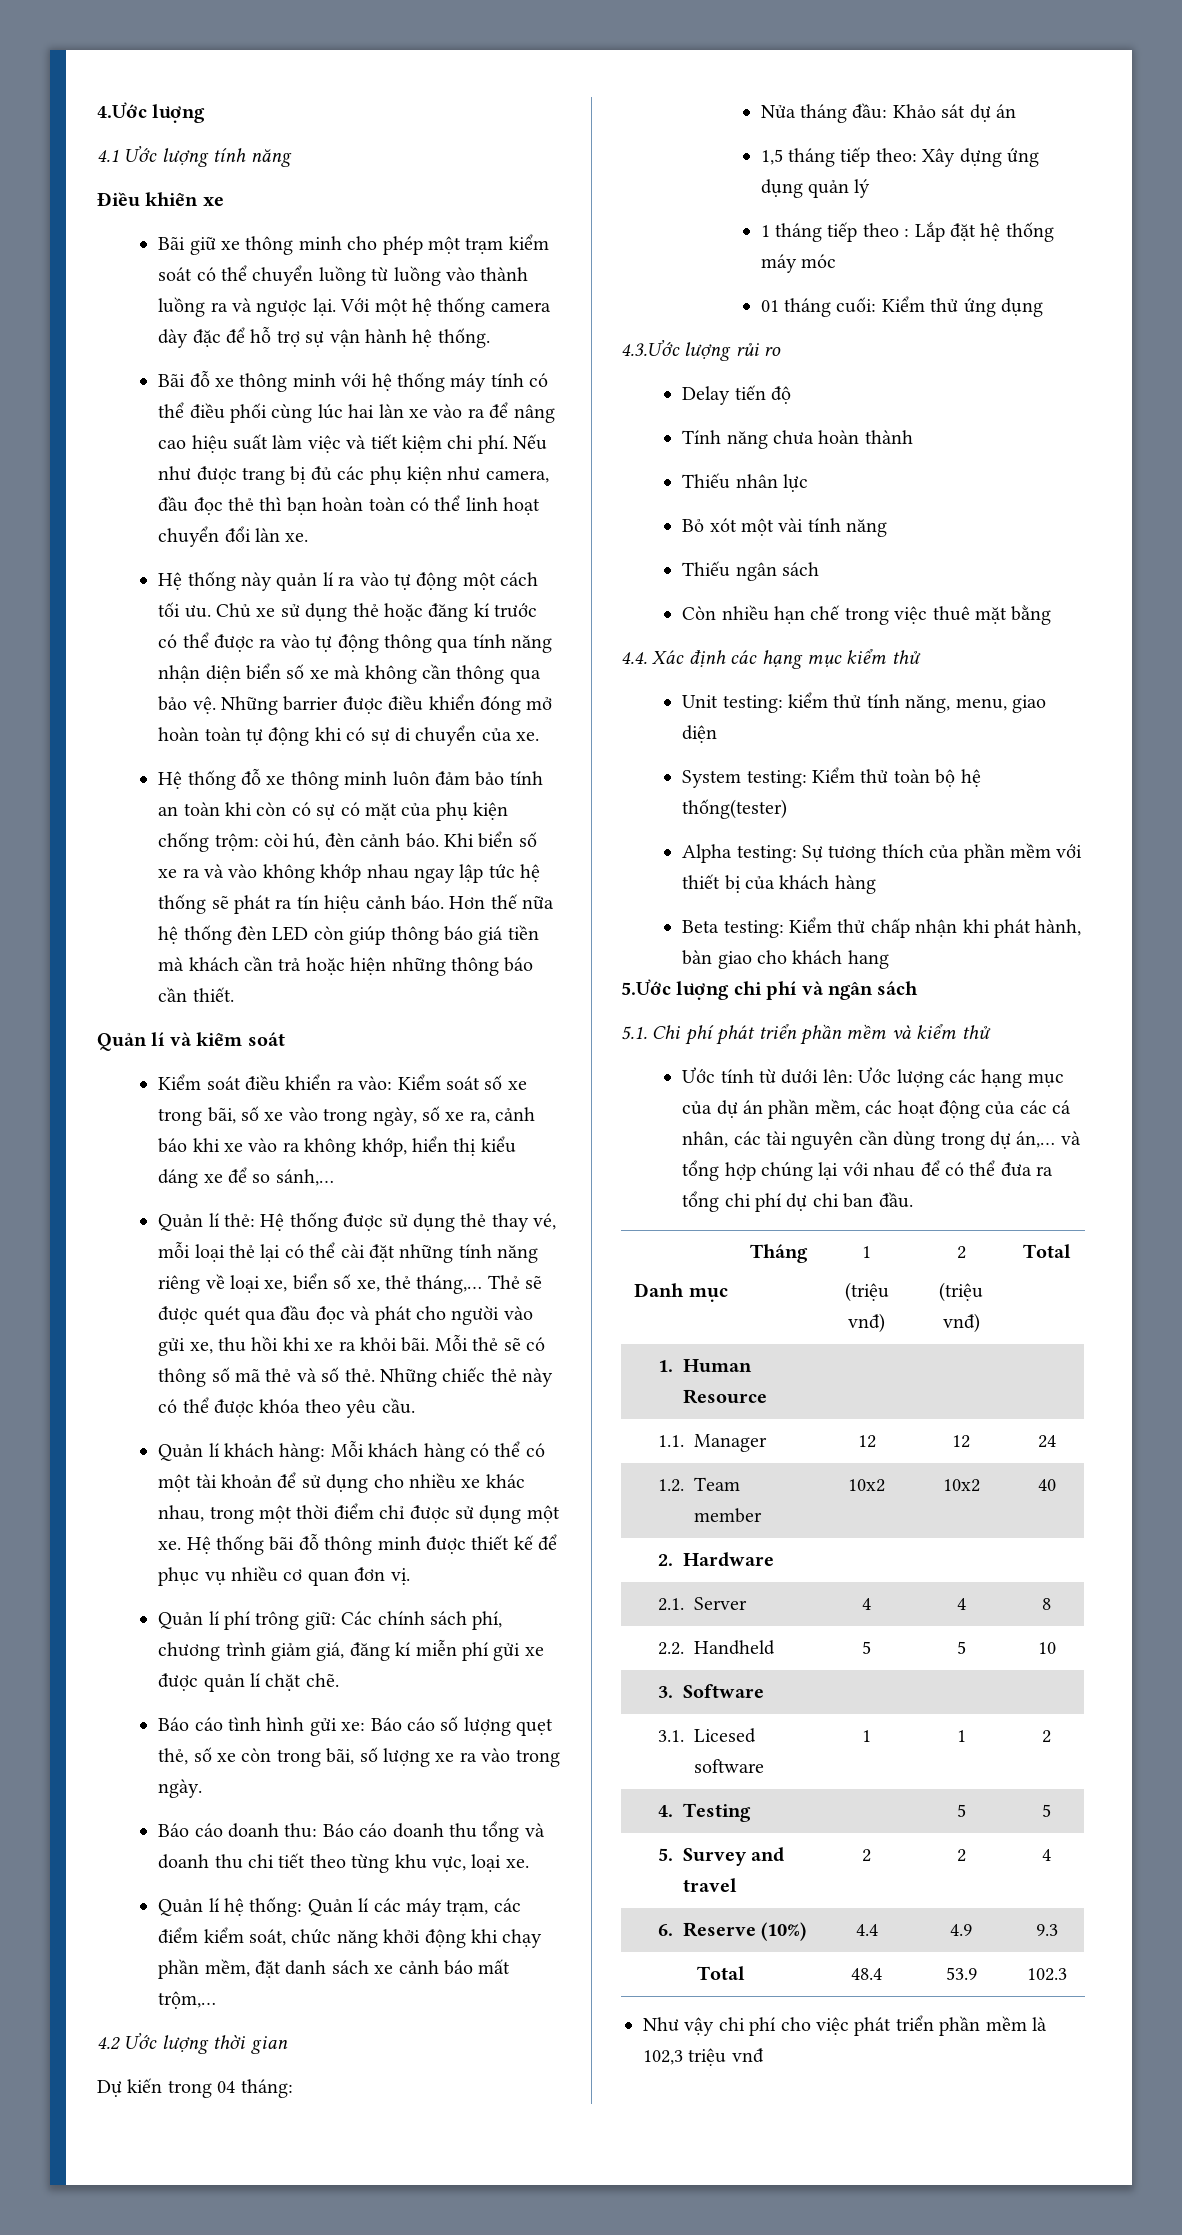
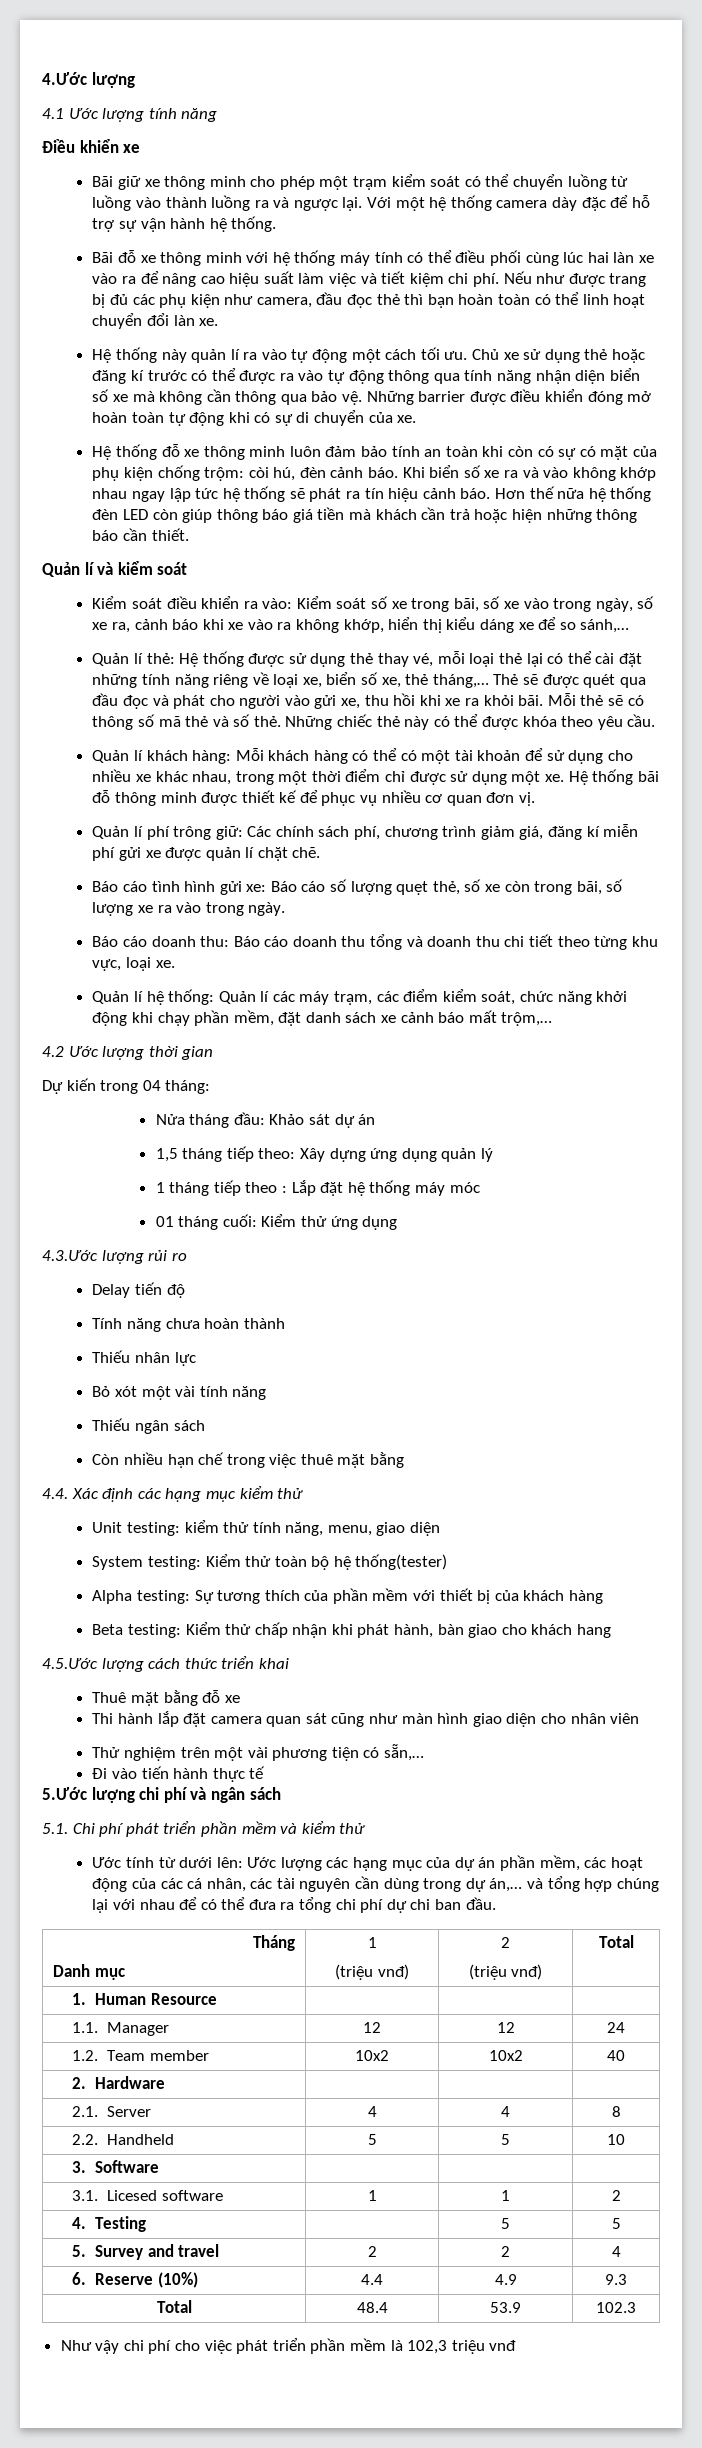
+ 4.5.Ước lượng cách thức triển khai
+ Thuê mặt bằng đỗ xe
+ Thi hành lắp đặt camera quan sát cũng như màn hình giao diện cho nhân viên
+ Thử nghiệm trên một vài phương tiện có sẵn,…
+ Đi vào tiến hành thực tế

